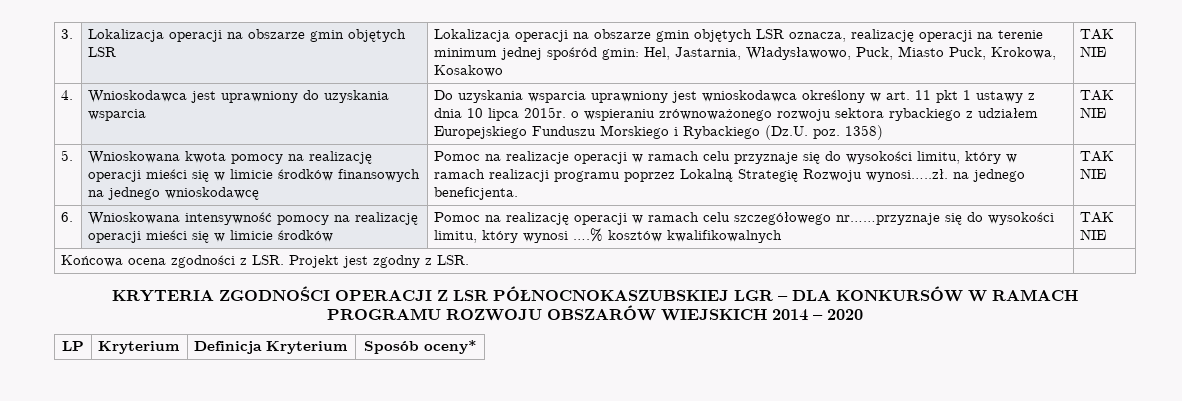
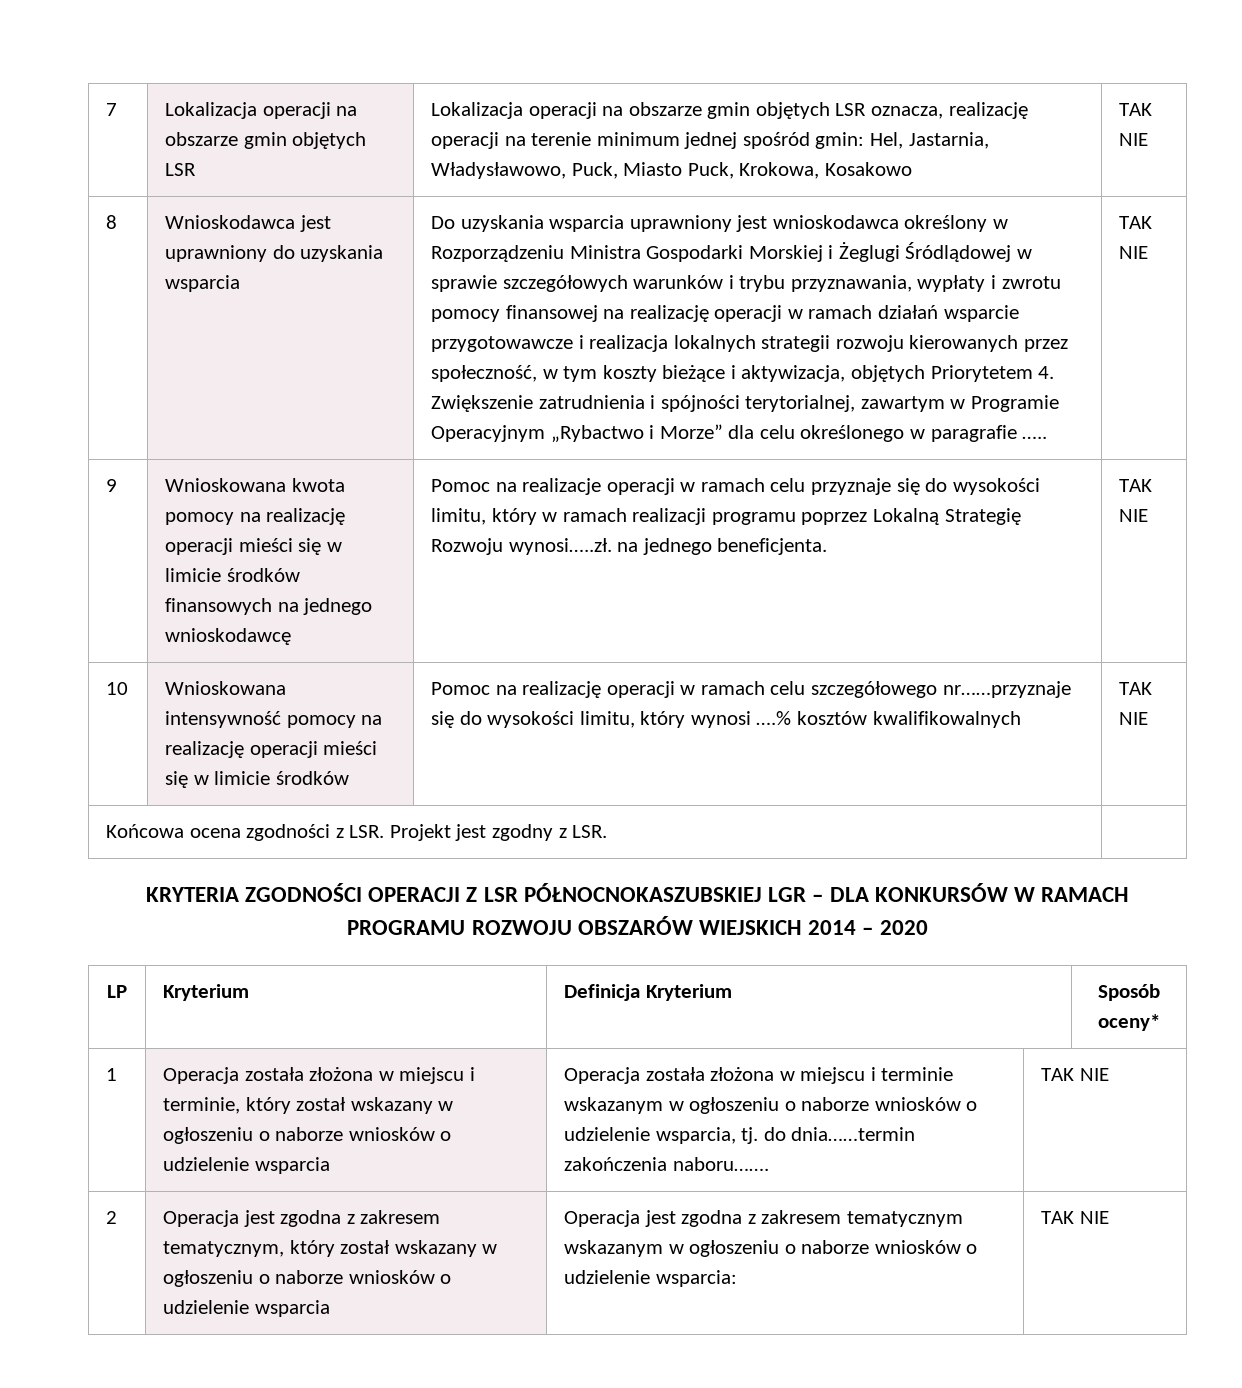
- 3. | Lokalizacja operacji na obszarze gmin objętych LSR | Lokalizacja operacji na obszarze gmin objętych LSR oznacza, realizację operacji na terenie minimum jednej spośród gmin: Hel, Jastarnia, Władysławowo, Puck, Miasto Puck, Krokowa, Kosakowo | TAK NIE
+ 7 | Lokalizacja operacji na obszarze gmin objętych LSR | Lokalizacja operacji na obszarze gmin objętych LSR oznacza, realizację operacji na terenie minimum jednej spośród gmin: Hel, Jastarnia, Władysławowo, Puck, Miasto Puck, Krokowa, Kosakowo | TAK NIE
- 4.
+ 8
- Do uzyskania wsparcia uprawniony jest wnioskodawca określony w art. 11 pkt 1 ustawy z dnia 10 lipca 2015r. o wspieraniu zrównoważonego rozwoju sektora rybackiego z udziałem Europejskiego Funduszu Morskiego i Rybackiego (Dz.U. poz. 1358) | TAK NIE
- 5.
+ Do uzyskania wsparcia uprawniony jest wnioskodawca określony w Rozporządzeniu Ministra Gospodarki Morskiej i Żeglugi Śródlądowej w sprawie szczegółowych warunków i trybu przyznawania, wypłaty i zwrotu pomocy finansowej na realizację operacji w ramach działań wsparcie przygotowawcze i realizacja lokalnych strategii rozwoju kierowanych przez społeczność, w tym koszty bieżące i aktywizacja, objętych Priorytetem 4. Zwiększenie zatrudnienia i spójności terytorialnej, zawartym w Programie Operacyjnym „Rybactwo i Morze” dla celu określonego w paragrafie ….. | TAK NIE
+ 9
- 6. | Wnioskowana intensywność pomocy na realizację operacji mieści się w limicie środków | Pomoc na realizację operacji w ramach celu szczegółowego nr……przyznaje się do wysokości limitu, który wynosi ….% kosztów kwalifikowalnych | TAK NIE
+ 10 | Wnioskowana intensywność pomocy na realizację operacji mieści się w limicie środków | Pomoc na realizację operacji w ramach celu szczegółowego nr……przyznaje się do wysokości limitu, który wynosi ….% kosztów kwalifikowalnych | TAK NIE
+ 1 | Operacja została złożona w miejscu i terminie, który został wskazany w ogłoszeniu o naborze wniosków o udzielenie wsparcia | Operacja została złożona w miejscu i terminie wskazanym w ogłoszeniu o naborze wniosków o udzielenie wsparcia, tj. do dnia……termin zakończenia naboru……. | TAK NIE
+ 2 | Operacja jest zgodna z zakresem tematycznym, który został wskazany w ogłoszeniu o naborze wniosków o udzielenie wsparcia | Operacja jest zgodna z zakresem tematycznym wskazanym w ogłoszeniu o naborze wniosków o udzielenie wsparcia: | TAK NIE

